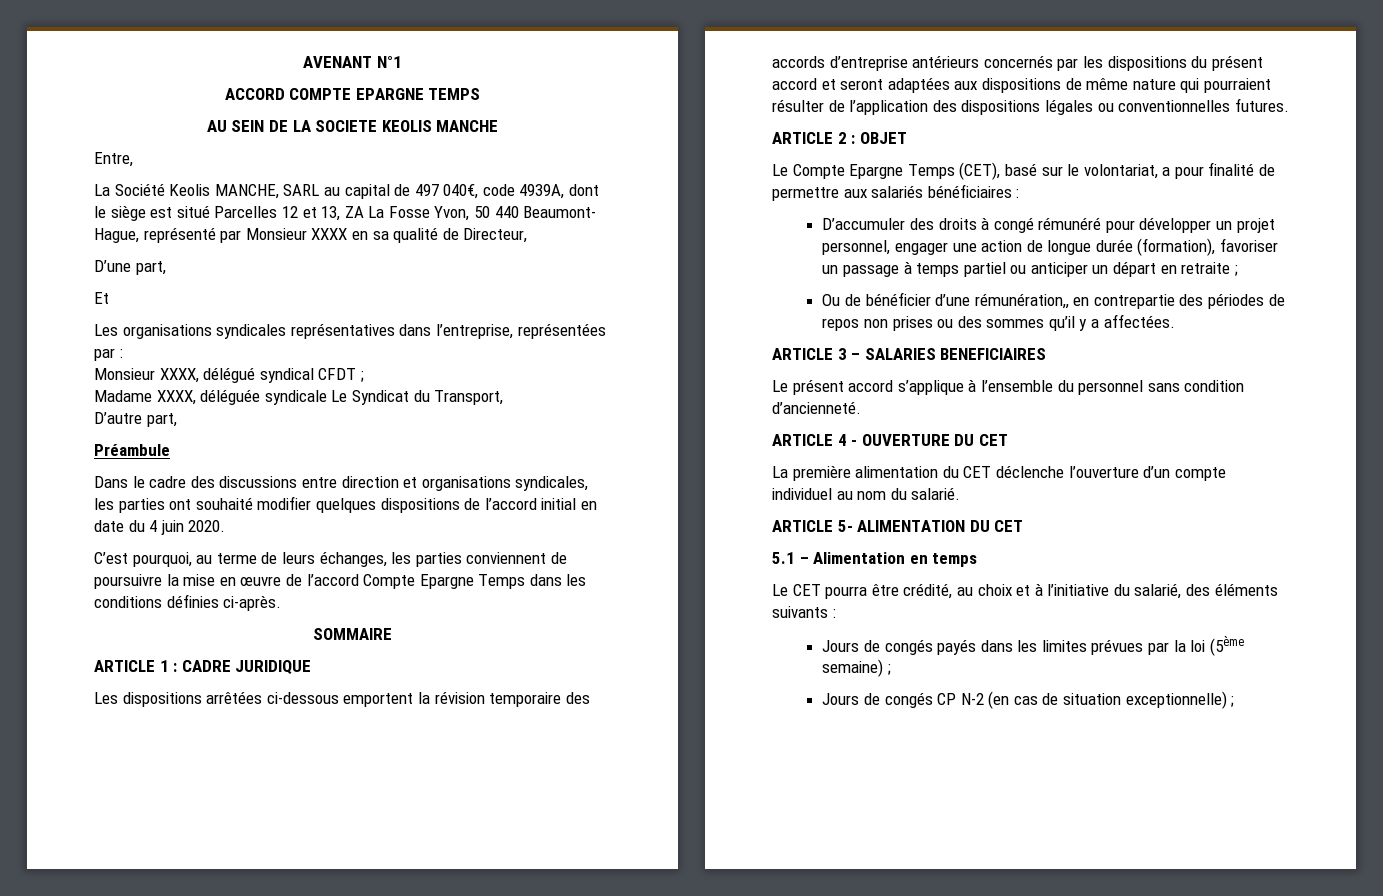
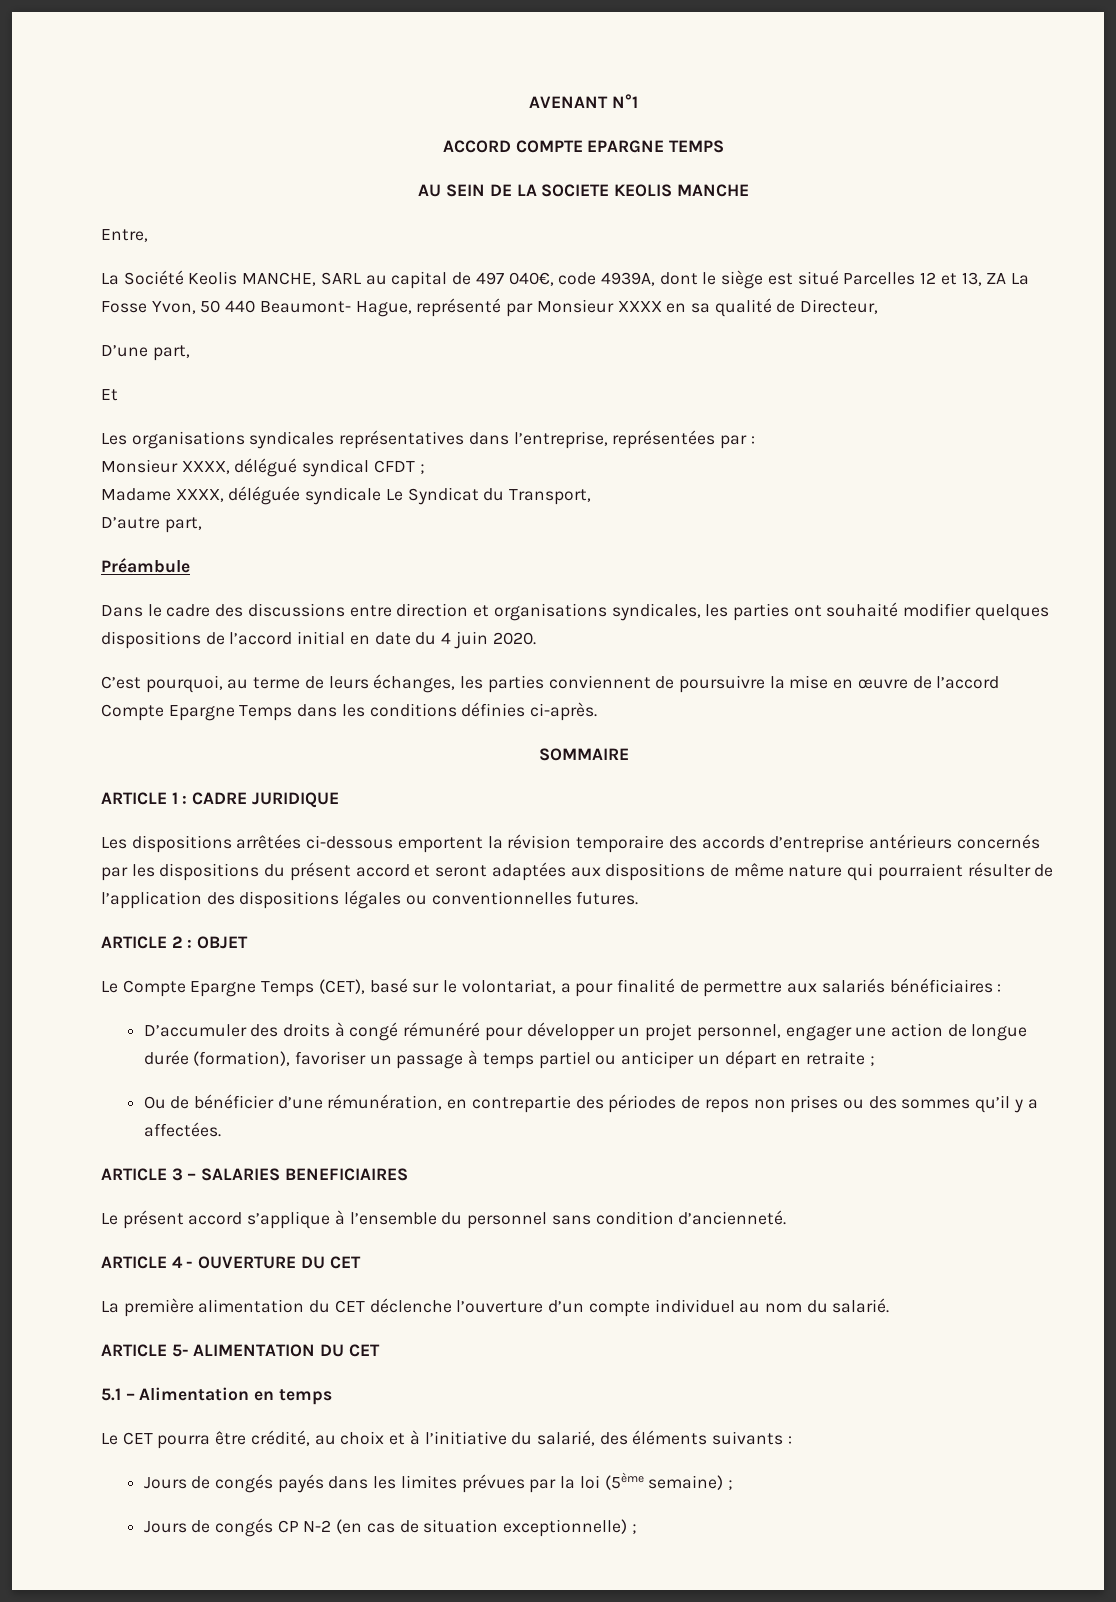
- Ou de bénéficier d’une rémunération,, en contrepartie des périodes de repos non prises ou des sommes qu’il y a affectées.
+ Ou de bénéficier d’une rémunération, en contrepartie des périodes de repos non prises ou des sommes qu’il y a affectées.

